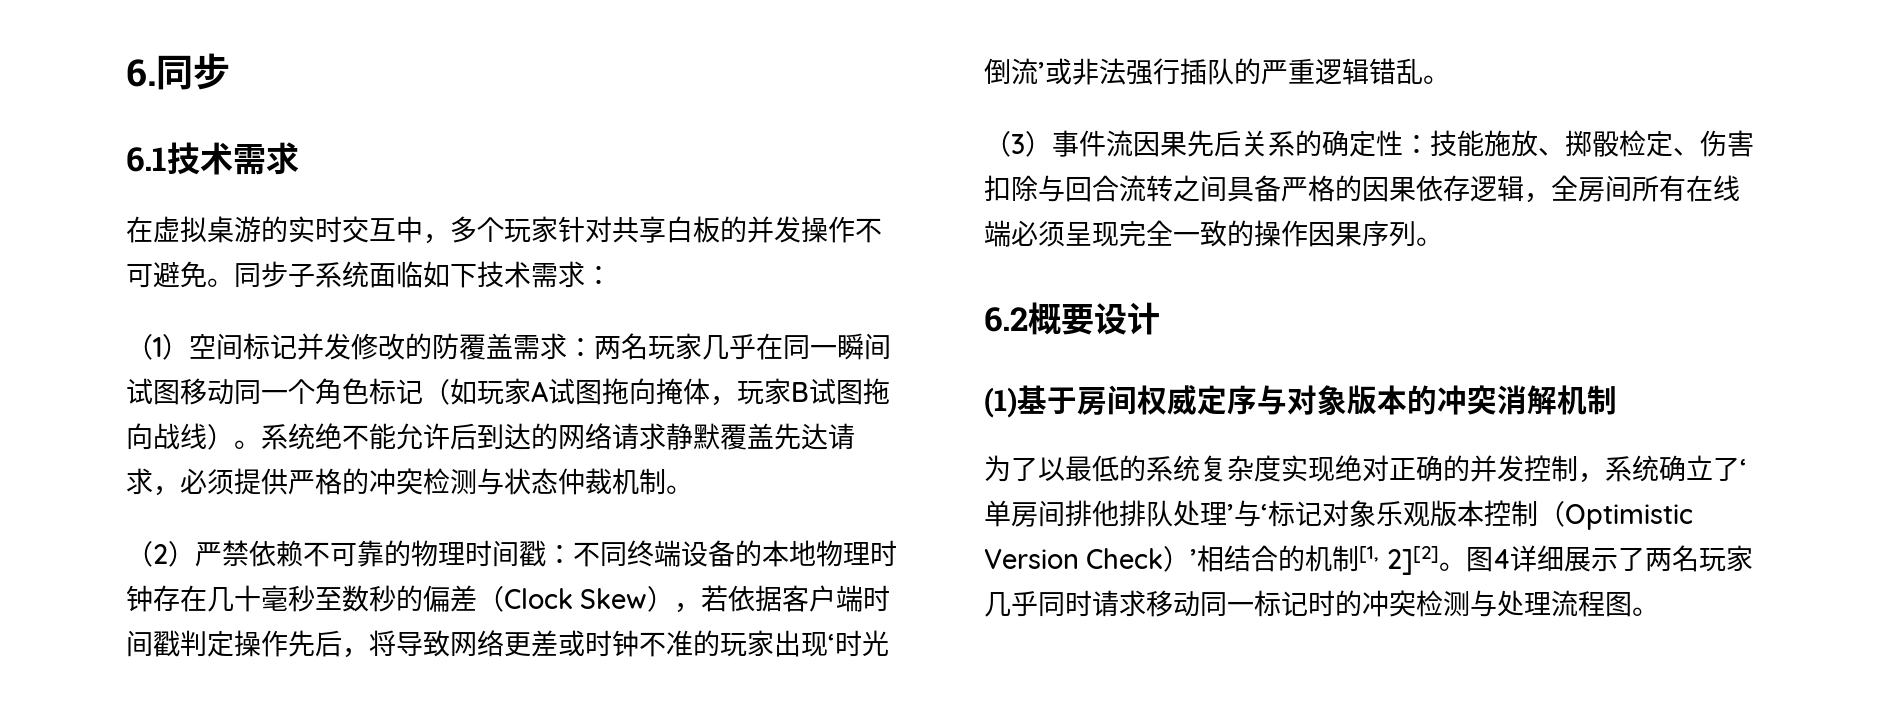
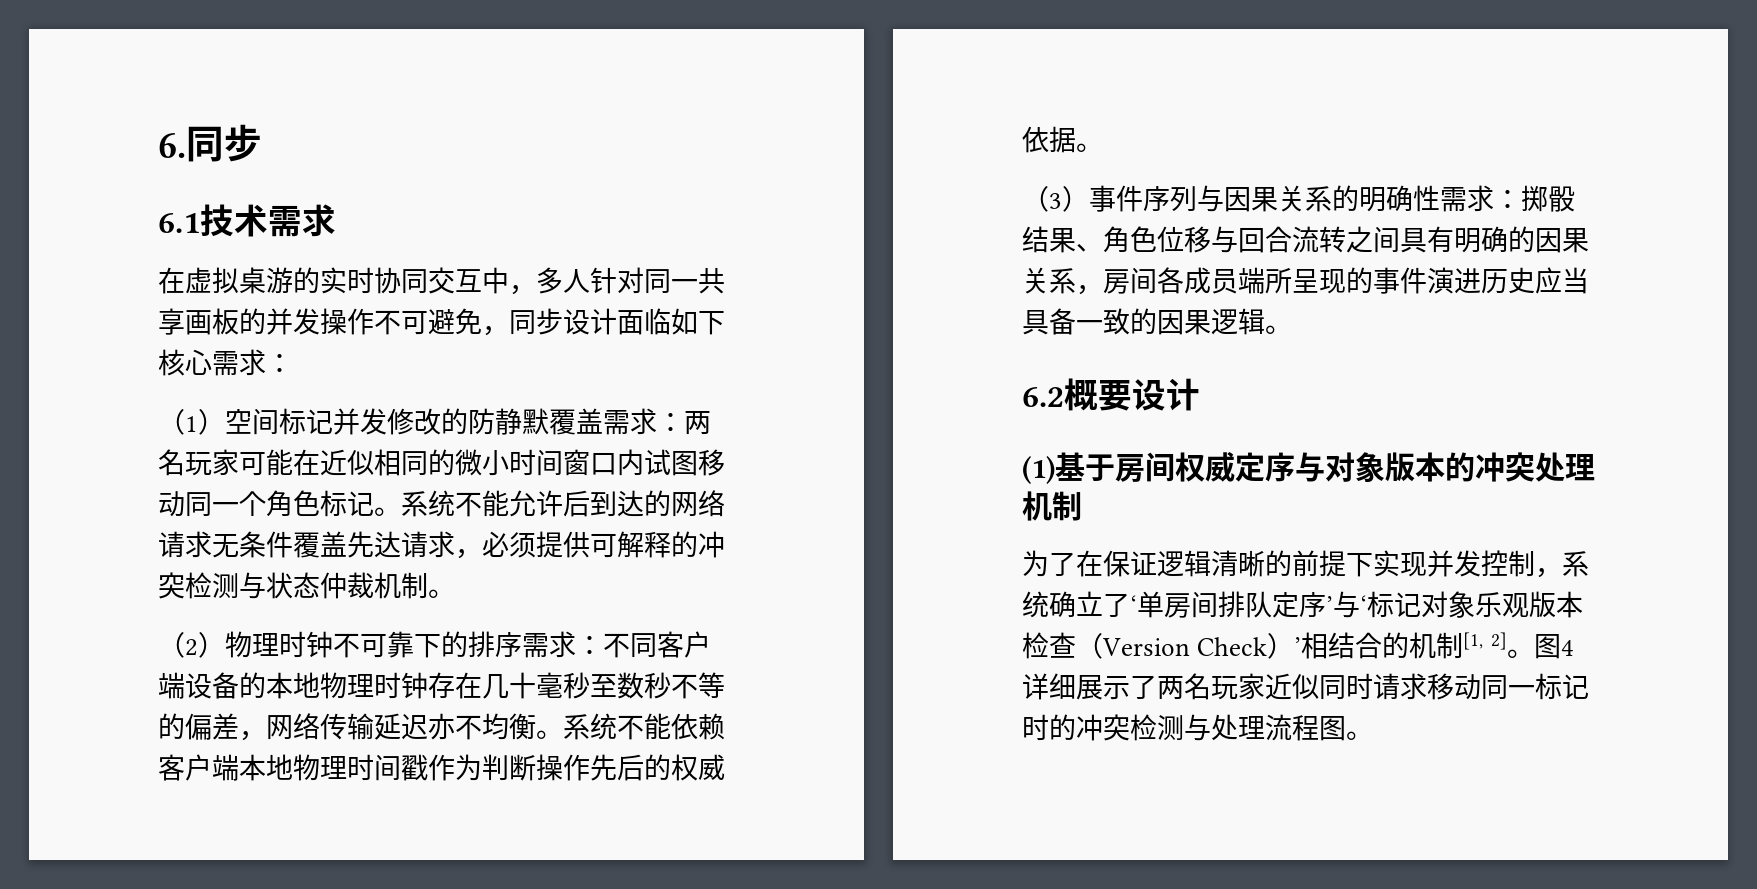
- 在虚拟桌游的实时交互中，多个玩家针对共享白板的并发操作不可避免。同步子系统面临如下技术需求：
+ 在虚拟桌游的实时协同交互中，多人针对同一共享画板的并发操作不可避免，同步设计面临如下核心需求：
- （1）空间标记并发修改的防覆盖需求：两名玩家几乎在同一瞬间试图移动同一个角色标记（如玩家A试图拖向掩体，玩家B试图拖向战线）。系统绝不能允许后到达的网络请求静默覆盖先达请求，必须提供严格的冲突检测与状态仲裁机制。
+ （1）空间标记并发修改的防静默覆盖需求：两名玩家可能在近似相同的微小时间窗口内试图移动同一个角色标记。系统不能允许后到达的网络请求无条件覆盖先达请求，必须提供可解释的冲突检测与状态仲裁机制。
- （2）严禁依赖不可靠的物理时间戳：不同终端设备的本地物理时钟存在几十毫秒至数秒的偏差（Clock Skew），若依据客户端时间戳判定操作先后，将导致网络更差或时钟不准的玩家出现‘时光倒流’或非法强行插队的严重逻辑错乱。
- （3）事件流因果先后关系的确定性：技能施放、掷骰检定、伤害扣除与回合流转之间具备严格的因果依存逻辑，全房间所有在线端必须呈现完全一致的操作因果序列。
+ （2）物理时钟不可靠下的排序需求：不同客户端设备的本地物理时钟存在几十毫秒至数秒不等的偏差，网络传输延迟亦不均衡。系统不能依赖客户端本地物理时间戳作为判断操作先后的权威依据。
+ （3）事件序列与因果关系的明确性需求：掷骰结果、角色位移与回合流转之间具有明确的因果关系，房间各成员端所呈现的事件演进历史应当具备一致的因果逻辑。
- (1)基于房间权威定序与对象版本的冲突消解机制
+ (1)基于房间权威定序与对象版本的冲突处理机制
- 为了以最低的系统复杂度实现绝对正确的并发控制，系统确立了‘单房间排他排队处理’与‘标记对象乐观版本控制（Optimistic Version Check）’相结合的机制[1, 2][2]。
+ 为了在保证逻辑清晰的前提下实现并发控制，系统确立了‘单房间排队定序’与‘标记对象乐观版本检查（Version Check）’相结合的机制[1, 2]。
- 图4详细展示了两名玩家几乎同时请求移动同一标记时的冲突检测与处理流程图。
+ 图4详细展示了两名玩家近似同时请求移动同一标记时的冲突检测与处理流程图。

